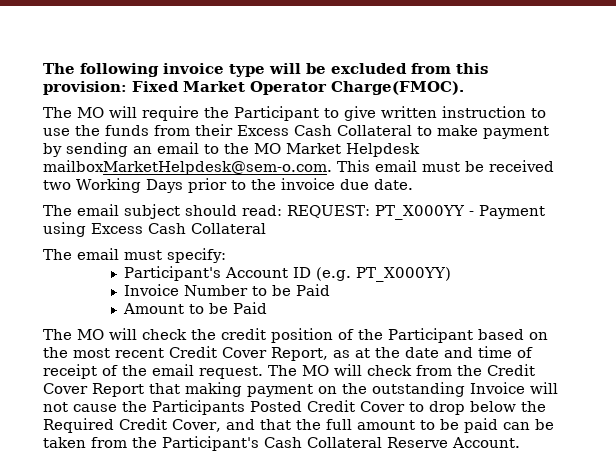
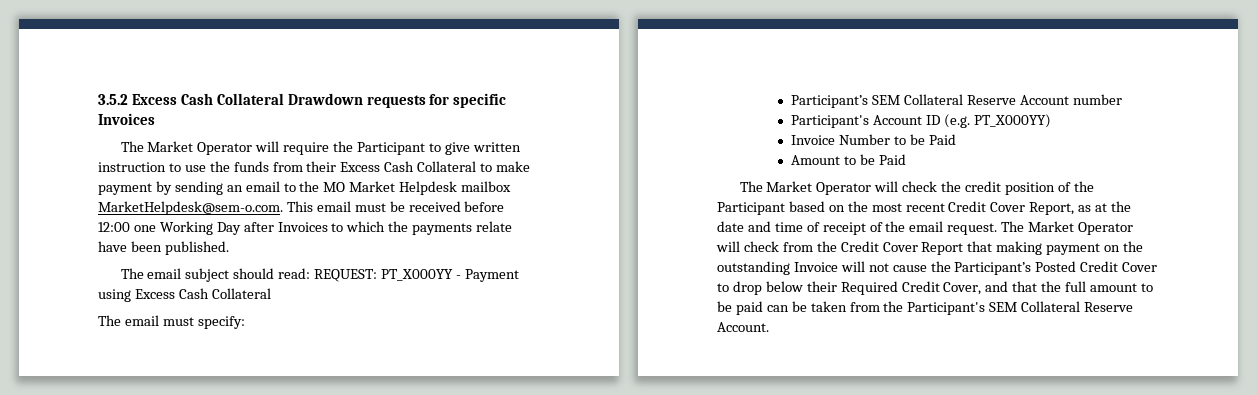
- The following invoice type will be excluded from this provision: Fixed Market Operator Charge(FMOC).
- The MO will require the Participant to give written instruction to use the funds from their Excess Cash Collateral to make payment by sending an email to the MO Market Helpdesk mailboxMarketHelpdesk@sem-o.com. This email must be received two Working Days prior to the invoice due date.
+ 3.5.2 Excess Cash Collateral Drawdown requests for specific Invoices
+ The Market Operator will require the Participant to give written instruction to use the funds from their Excess Cash Collateral to make payment by sending an email to the MO Market Helpdesk mailbox MarketHelpdesk@sem-o.com. This email must be received before 12:00 one Working Day after Invoices to which the payments relate have been published.
+ Participant’s SEM Collateral Reserve Account number
- The MO will check the credit position of the Participant based on the most recent Credit Cover Report, as at the date and time of receipt of the email request.
+ The Market Operator will check the credit position of the Participant based on the most recent Credit Cover Report, as at the date and time of receipt of the email request.
- The MO will check from the Credit Cover Report that making payment on the outstanding Invoice will not cause the Participants Posted Credit Cover to drop below the Required Credit Cover, and that the full amount to be paid can be taken from the Participant's Cash Collateral Reserve Account.
+ The Market Operator will check from the Credit Cover Report that making payment on the outstanding Invoice will not cause the Participant’s Posted Credit Cover to drop below their Required Credit Cover, and that the full amount to be paid can be taken from the Participant's SEM Collateral Reserve Account.

